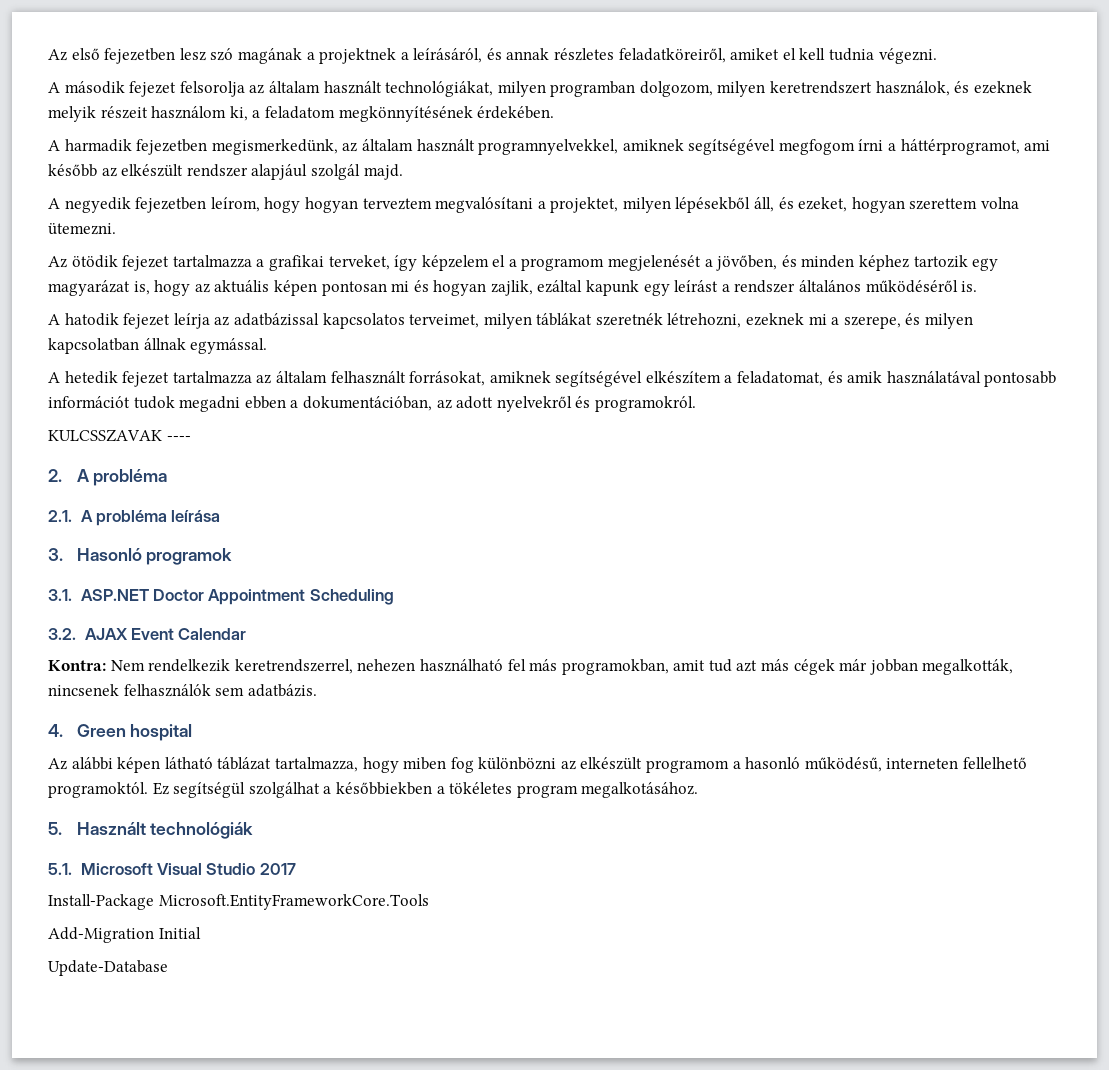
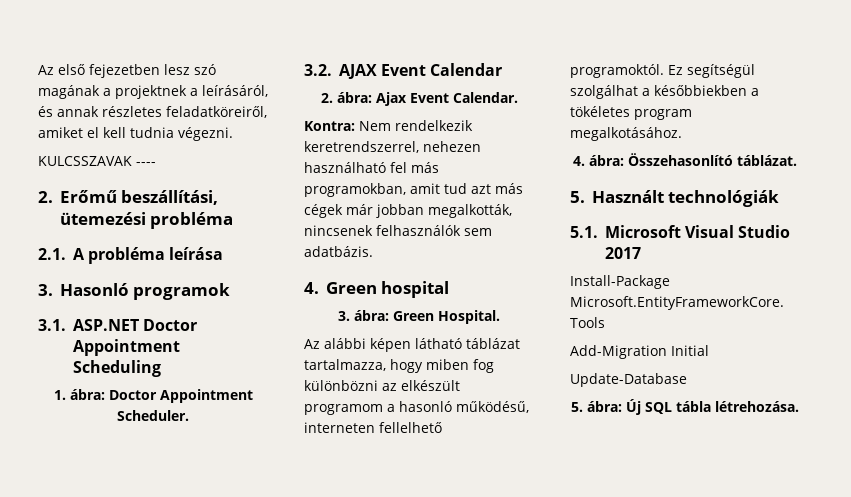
- A második fejezet felsorolja az általam használt technológiákat, milyen programban dolgozom, milyen keretrendszert használok, és ezeknek melyik részeit használom ki, a feladatom megkönnyítésének érdekében.
- A harmadik fejezetben megismerkedünk, az általam használt programnyelvekkel, amiknek segítségével megfogom írni a háttérprogramot, ami később az elkészült rendszer alapjául szolgál majd.
- A negyedik fejezetben leírom, hogy hogyan terveztem megvalósítani a projektet, milyen lépésekből áll, és ezeket, hogyan szerettem volna ütemezni.
- Az ötödik fejezet tartalmazza a grafikai terveket, így képzelem el a programom megjelenését a jövőben, és minden képhez tartozik egy magyarázat is, hogy az aktuális képen pontosan mi és hogyan zajlik, ezáltal kapunk egy leírást a rendszer általános működéséről is.
- A hatodik fejezet leírja az adatbázissal kapcsolatos terveimet, milyen táblákat szeretnék létrehozni, ezeknek mi a szerepe, és milyen kapcsolatban állnak egymással.
- A hetedik fejezet tartalmazza az általam felhasznált forrásokat, amiknek segítségével elkészítem a feladatomat, és amik használatával pontosabb információt tudok megadni ebben a dokumentációban, az adott nyelvekről és programokról.
- 2. A probléma
+ 2. Erőmű beszállítási, ütemezési probléma
+ 1. ábra: Doctor Appointment Scheduler.
+ 2. ábra: Ajax Event Calendar.
+ 3. ábra: Green Hospital.
+ 4. ábra: Összehasonlító táblázat.
+ 5. ábra: Új SQL tábla létrehozása.

